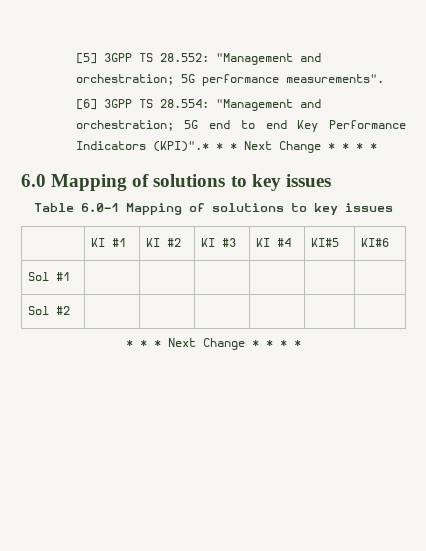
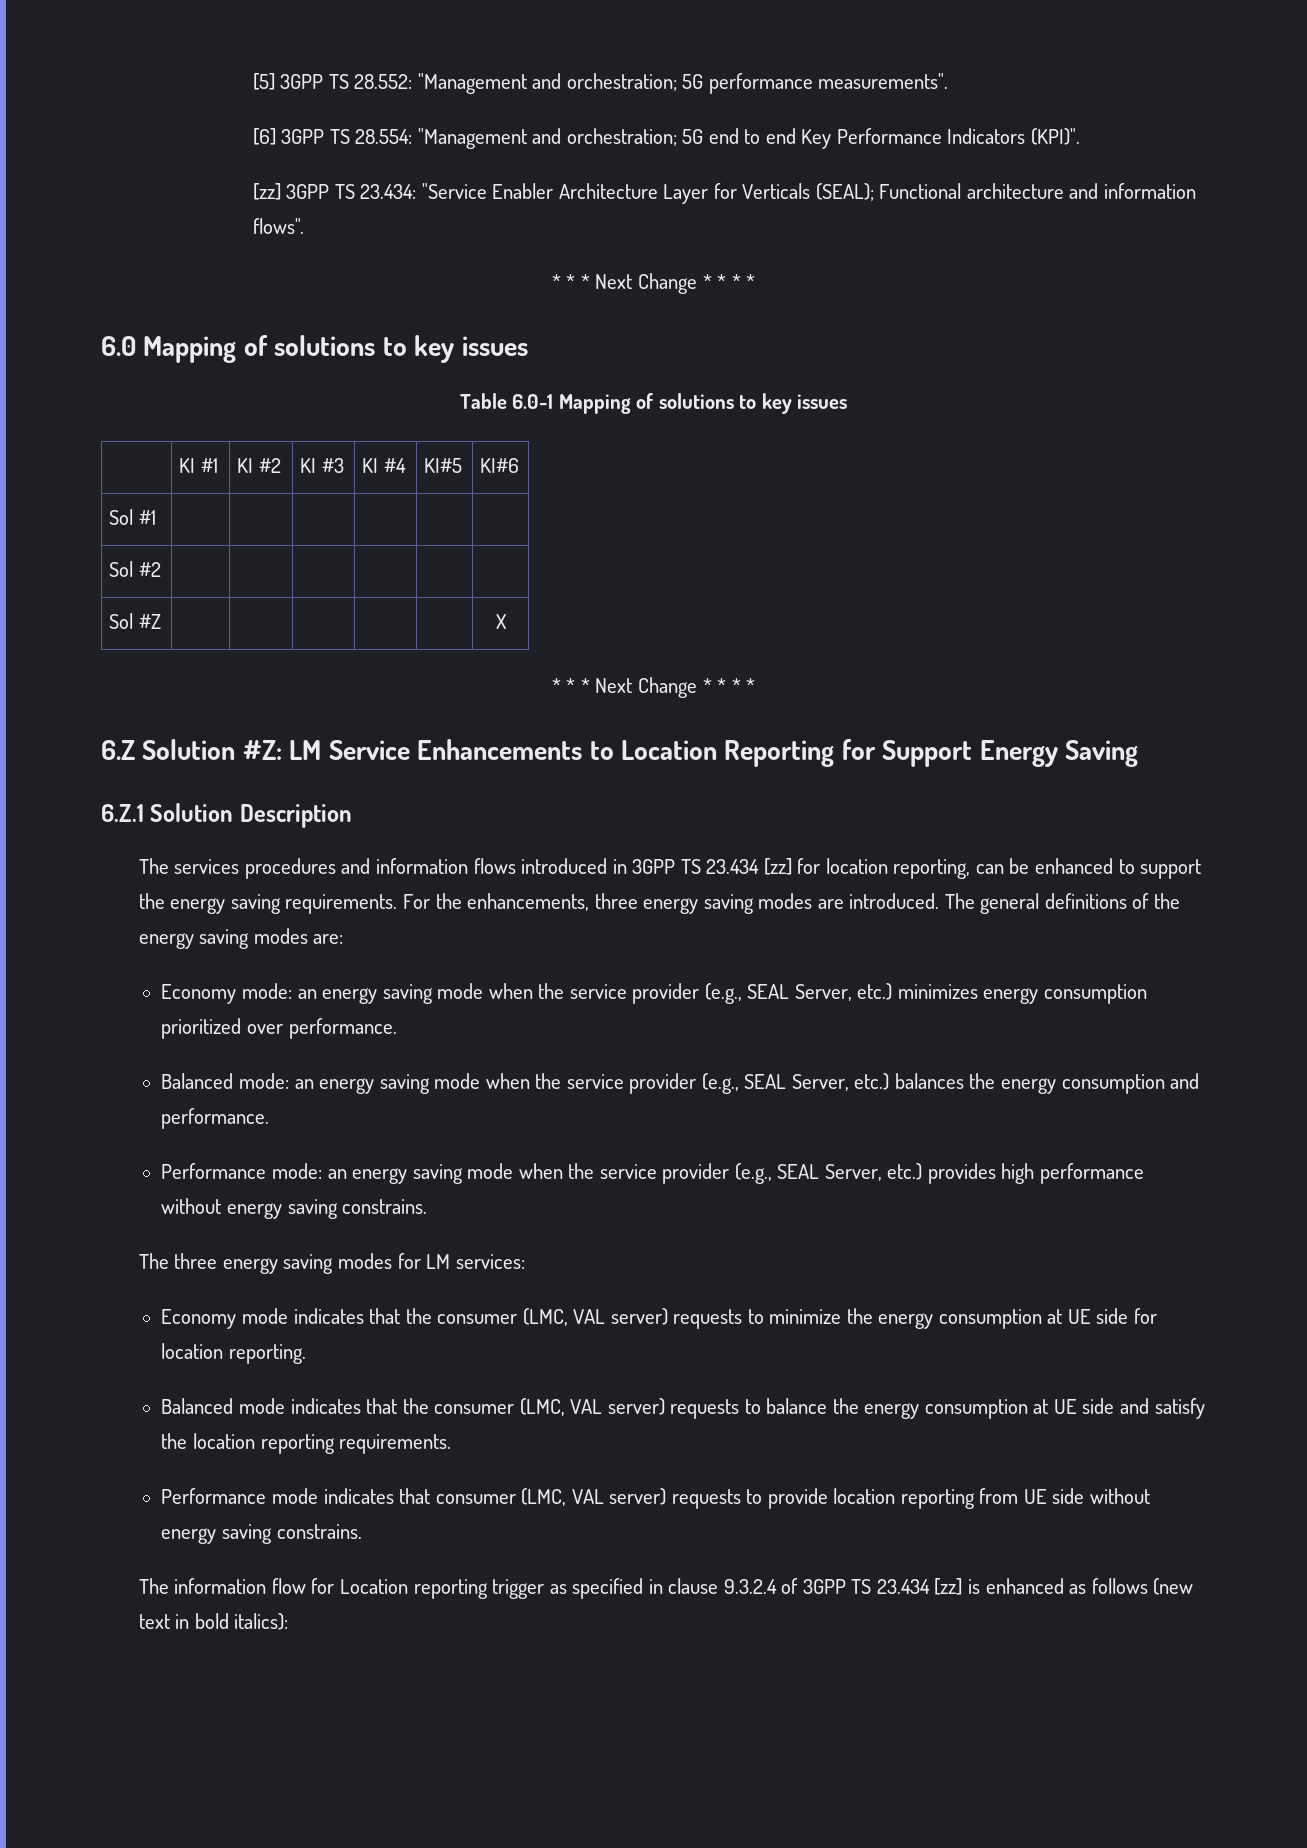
- [6] 3GPP TS 28.554: "Management and orchestration; 5G end to end Key Performance Indicators (KPI)".* * * Next Change * * * *
+ [6] 3GPP TS 28.554: "Management and orchestration; 5G end to end Key Performance Indicators (KPI)".
+ [zz] 3GPP TS 23.434: "Service Enabler Architecture Layer for Verticals (SEAL); Functional architecture and information flows".
+ * * * Next Change * * * *
+ Sol #Z | | | | | | X
  * * * Next Change * * * *
+ 6.Z Solution #Z: LM Service Enhancements to Location Reporting for Support Energy Saving
+ 6.Z.1 Solution Description
+ The services procedures and information flows introduced in 3GPP TS 23.434 [zz] for location reporting, can be enhanced to support the energy saving requirements. For the enhancements, three energy saving modes are introduced. The general definitions of the energy saving modes are:
+ Economy mode: an energy saving mode when the service provider (e.g., SEAL Server, etc.) minimizes energy consumption prioritized over performance.
+ Balanced mode: an energy saving mode when the service provider (e.g., SEAL Server, etc.) balances the energy consumption and performance.
+ Performance mode: an energy saving mode when the service provider (e.g., SEAL Server, etc.) provides high performance without energy saving constrains.
+ The three energy saving modes for LM services:
+ Economy mode indicates that the consumer (LMC, VAL server) requests to minimize the energy consumption at UE side for location reporting.
+ Balanced mode indicates that the consumer (LMC, VAL server) requests to balance the energy consumption at UE side and satisfy the location reporting requirements.
+ Performance mode indicates that consumer (LMC, VAL server) requests to provide location reporting from UE side without energy saving constrains.
+ The information flow for Location reporting trigger as specified in clause 9.3.2.4 of 3GPP TS 23.434 [zz] is enhanced as follows (new text in bold italics):

